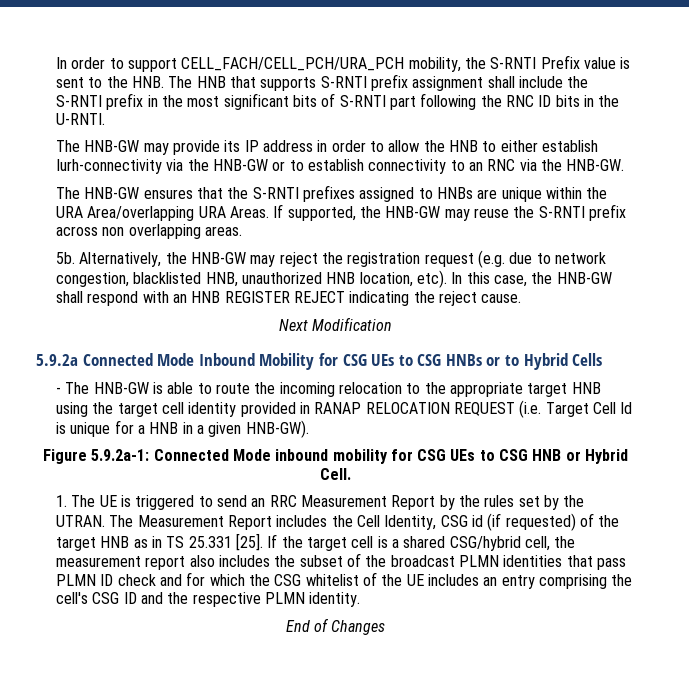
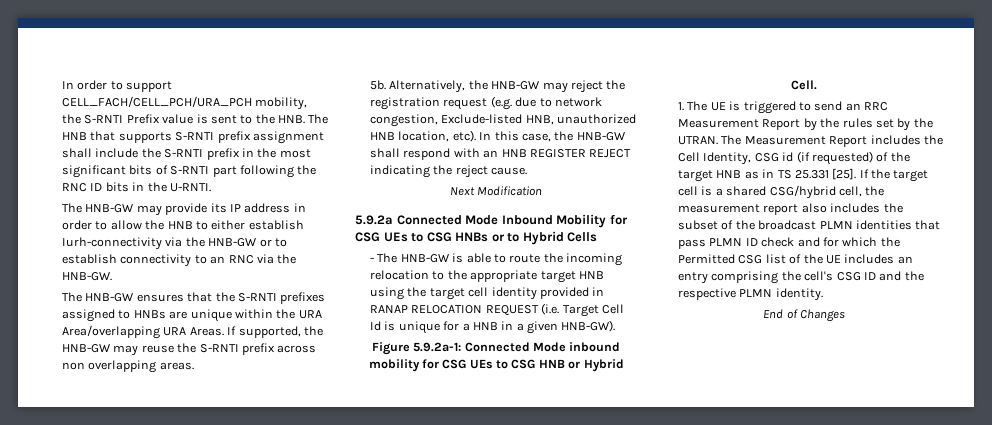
- Alternatively, the HNB-GW may reject the registration request (e.g. due to network congestion, blacklisted HNB, unauthorized HNB location, etc).
+ Alternatively, the HNB-GW may reject the registration request (e.g. due to network congestion, Exclude-listed HNB, unauthorized HNB location, etc).
- If the target cell is a shared CSG/hybrid cell, the measurement report also includes the subset of the broadcast PLMN identities that pass PLMN ID check and for which the CSG whitelist of the UE includes an entry comprising the cell's CSG ID and the respective PLMN identity.
+ If the target cell is a shared CSG/hybrid cell, the measurement report also includes the subset of the broadcast PLMN identities that pass PLMN ID check and for which the Permitted CSG list of the UE includes an entry comprising the cell's CSG ID and the respective PLMN identity.

